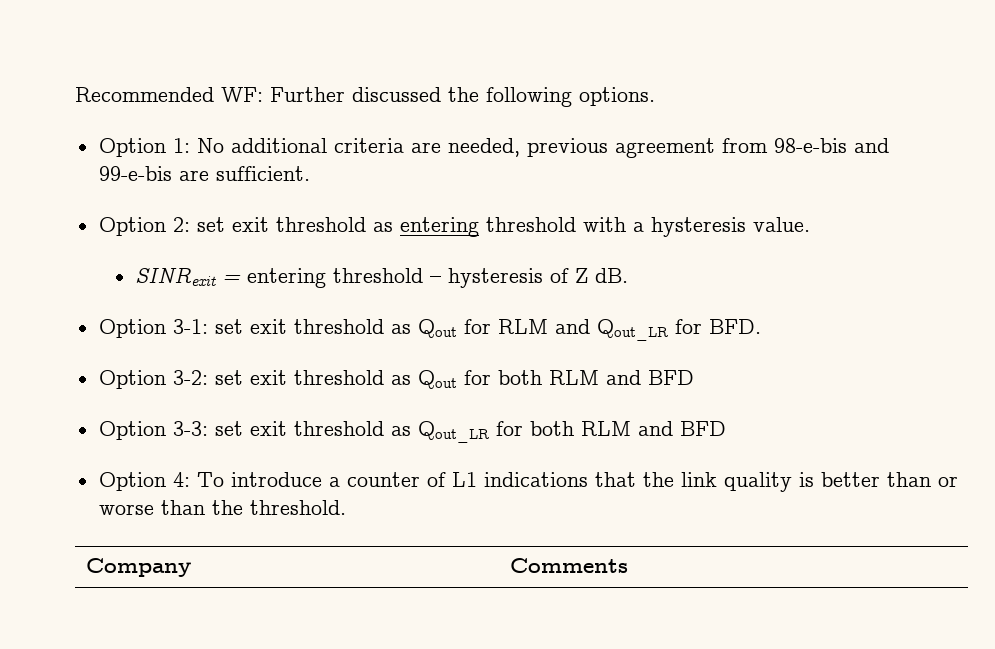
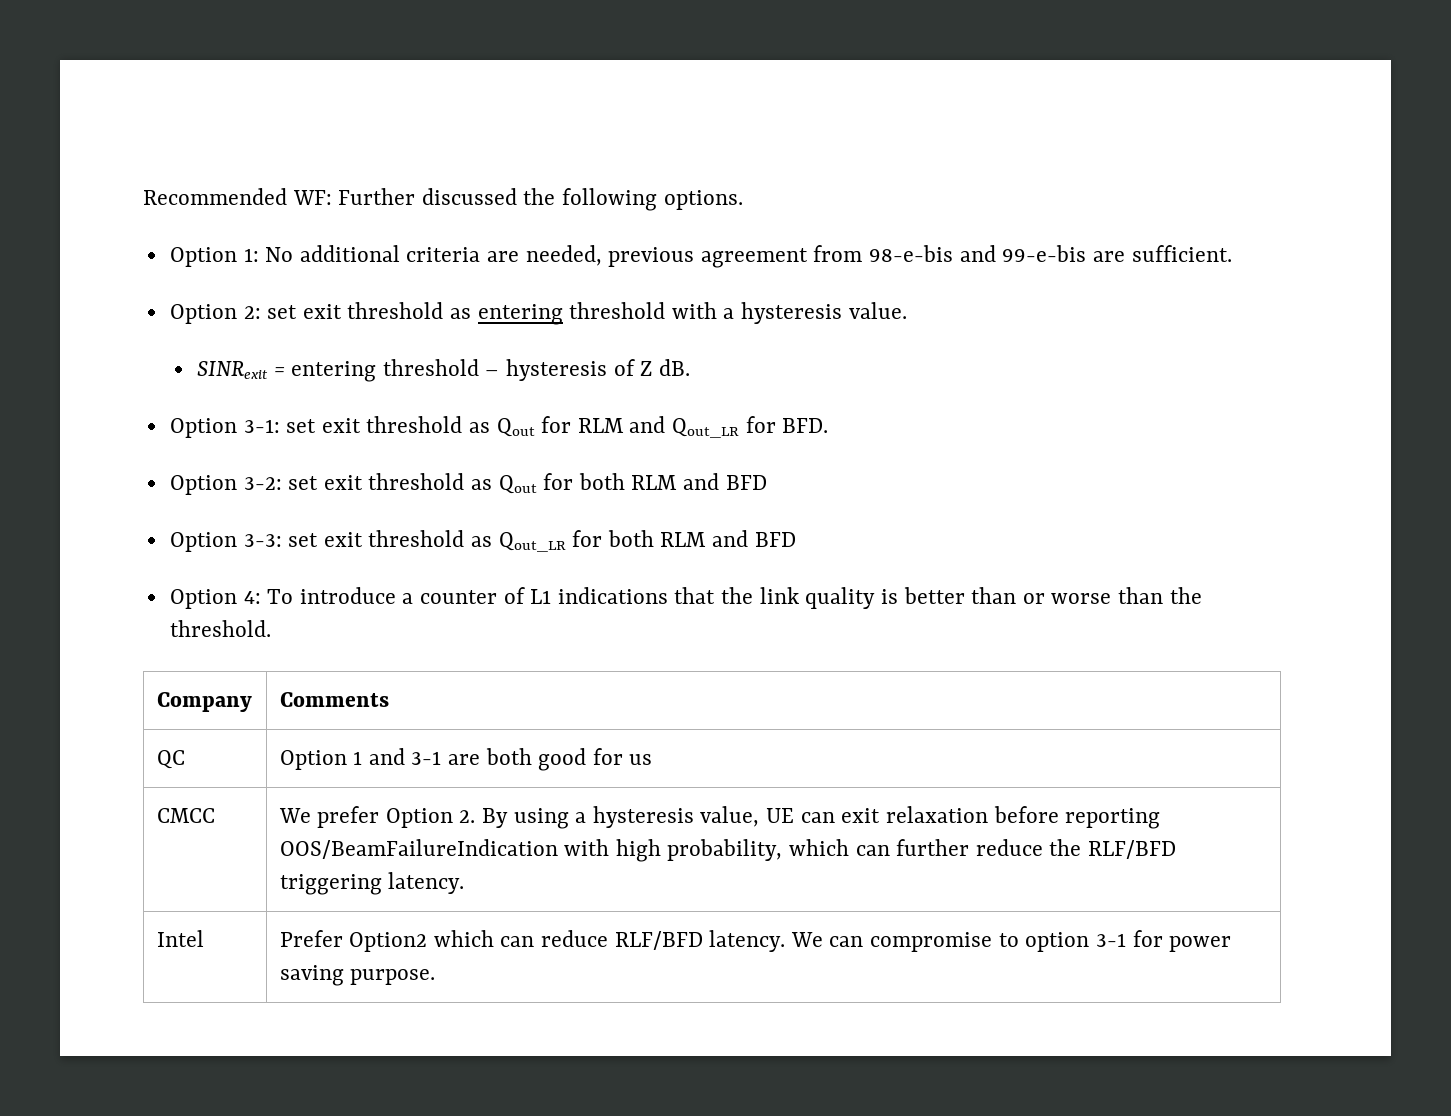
+ QC | Option 1 and 3-1 are both good for us
+ CMCC | We prefer Option 2. By using a hysteresis value, UE can exit relaxation before reporting OOS/BeamFailureIndication with high probability, which can further reduce the RLF/BFD triggering latency.
+ Intel | Prefer Option2 which can reduce RLF/BFD latency. We can compromise to option 3-1 for power saving purpose.

